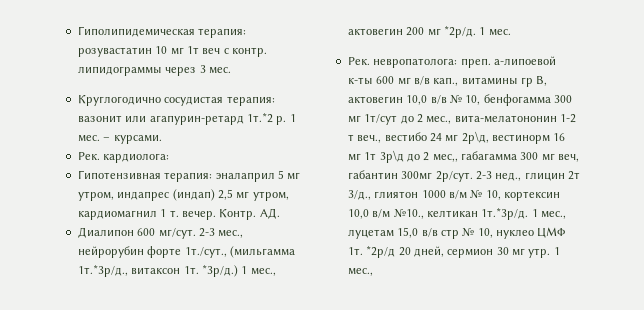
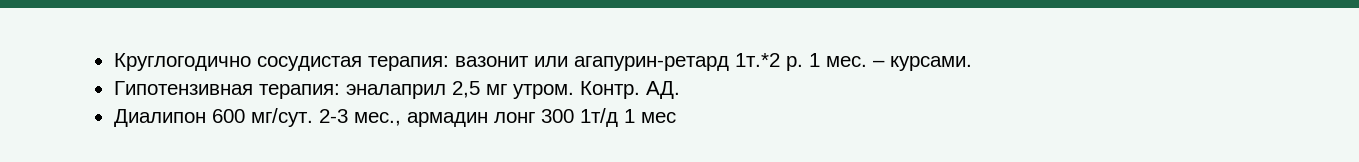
- Гиполипидемическая терапия: розувастатин 10 мг 1т веч с контр. липидограммы через 3 мес.
- Рек. кардиолога:
- Гипотензивная терапия: эналаприл 5 мг утром, индапрес (индап) 2,5 мг утром, кардиомагнил 1 т. вечер.
+ Гипотензивная терапия: эналаприл 2,5 мг утром.
- 2-3 мес., нейрорубин форте 1т./сут., (мильгамма 1т.*3р/д., витаксон 1т. *3р/д.) 1 мес., актовегин 200 мг *2р/д. 1 мес.
- Рек. невропатолога: преп. а-липоевой к-ты 600 мг в/в кап., витамины гр В, актовегин 10,0 в/в № 10, бенфогамма 300 мг 1т/сут до 2 мес., вита-мелатононин 1-2 т веч., вестибо 24 мг 2р\д, вестинорм 16 мг 1т 3р\д до 2 мес,, габагамма 300 мг веч, габантин 300мг 2р/сут. 2-3 нед., глицин 2т 3/д., глиятон 1000 в/м № 10, кортексин 10,0 в/м №10., келтикан 1т.*3р/д. 1 мес., луцетам 15,0 в/в стр № 10, нуклео ЦМФ 1т. *2р/д 20 дней, сермион 30 мг утр. 1 мес.,
+ 2-3 мес., армадин лонг 300 1т/д 1 мес

